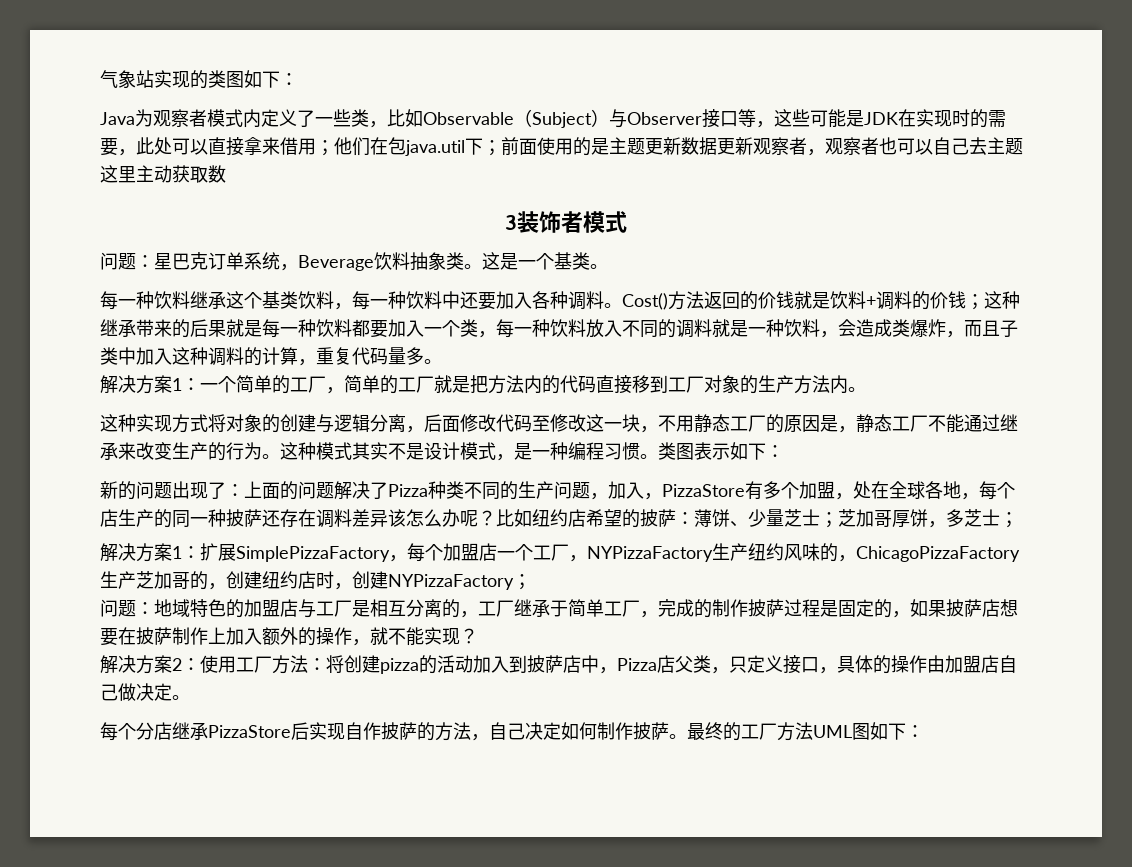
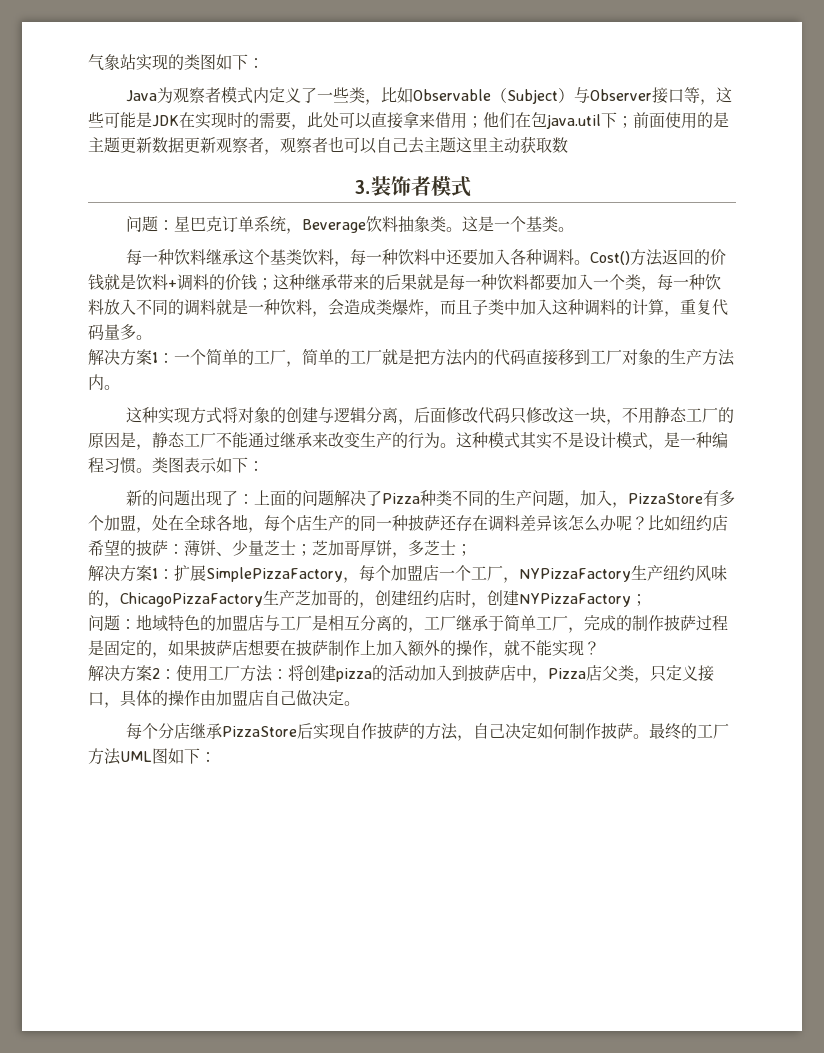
- 3装饰者模式
+ 3.装饰者模式
- 这种实现方式将对象的创建与逻辑分离，后面修改代码至修改这一块，不用静态工厂的原因是，静态工厂不能通过继承来改变生产的行为。
+ 这种实现方式将对象的创建与逻辑分离，后面修改代码只修改这一块，不用静态工厂的原因是，静态工厂不能通过继承来改变生产的行为。

